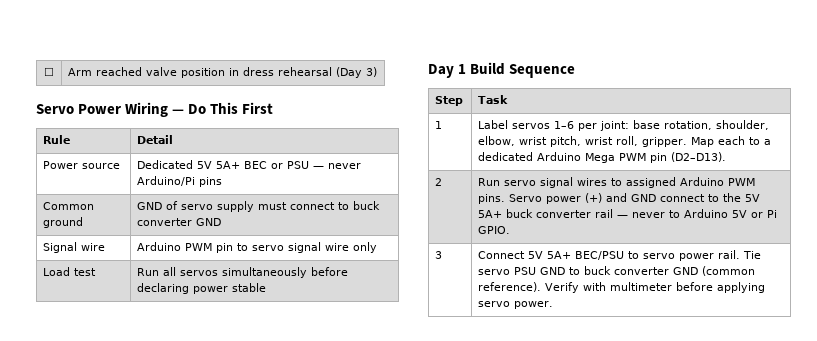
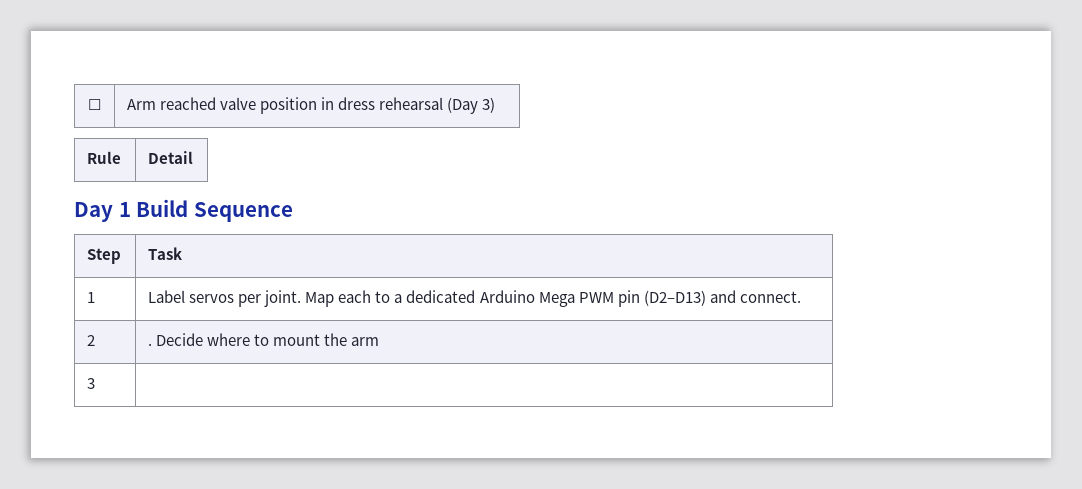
- Servo Power Wiring — Do This First
  Rule | Detail
- Power source | Dedicated 5V 5A+ BEC or PSU — never Arduino/Pi pins
- Common ground | GND of servo supply must connect to buck converter GND
- Signal wire | Arduino PWM pin to servo signal wire only
- Load test | Run all servos simultaneously before declaring power stable
- 1 | Label servos 1–6 per joint: base rotation, shoulder, elbow, wrist pitch, wrist roll, gripper. Map each to a dedicated Arduino Mega PWM pin (D2–D13).
- 2 | Run servo signal wires to assigned Arduino PWM pins. Servo power (+) and GND connect to the 5V 5A+ buck converter rail — never to Arduino 5V or Pi GPIO.
- 3 | Connect 5V 5A+ BEC/PSU to servo power rail. Tie servo PSU GND to buck converter GND (common reference). Verify with multimeter before applying servo power.
+ 1 | Label servos per joint. Map each to a dedicated Arduino Mega PWM pin (D2–D13) and connect.
+ 2 | . Decide where to mount the arm
+ 3 |

